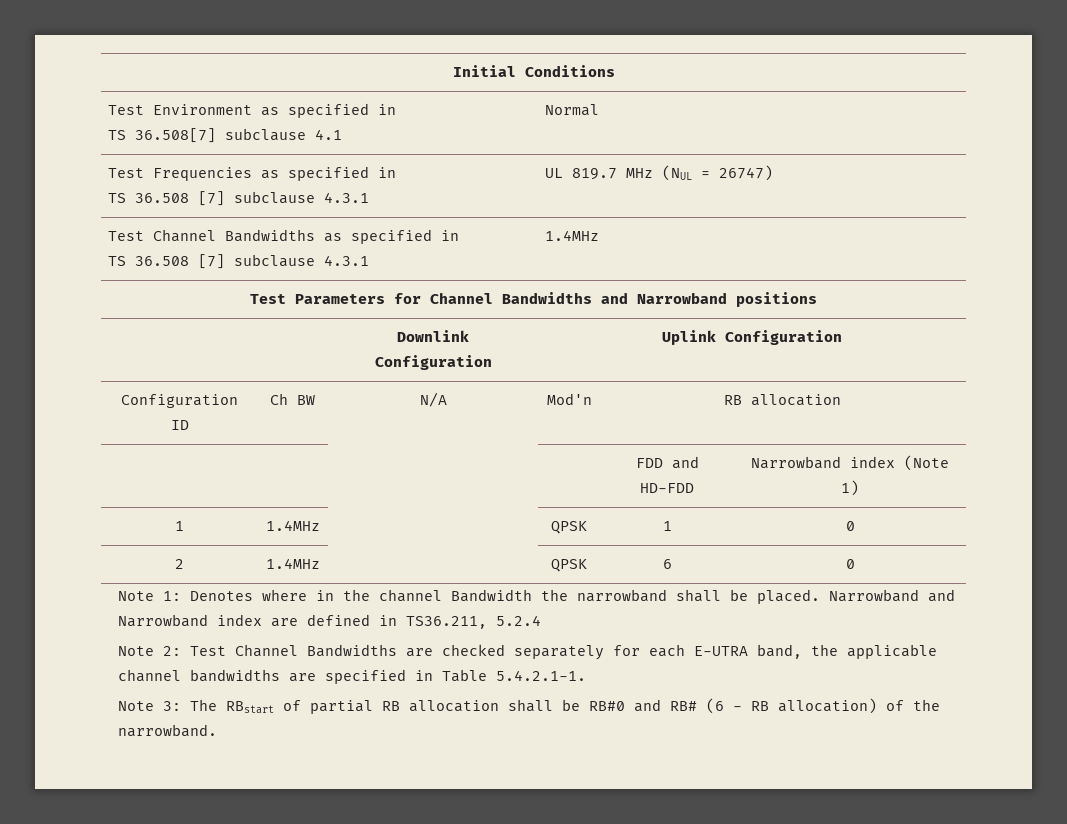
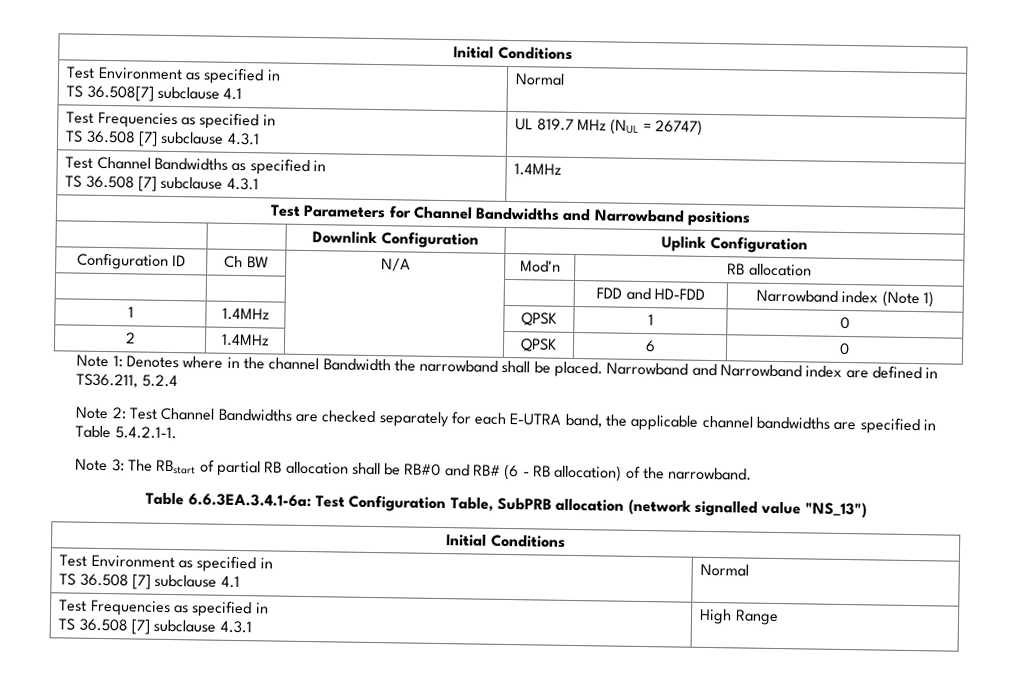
+ Table 6.6.3EA.3.4.1-6a: Test Configuration Table, SubPRB allocation (network signalled value "NS_13")
+ Initial Conditions
+ Test Environment as specified in
+ TS 36.508 [7] subclause 4.1 | Normal
+ Test Frequencies as specified in
+ TS 36.508 [7] subclause 4.3.1 | High Range

